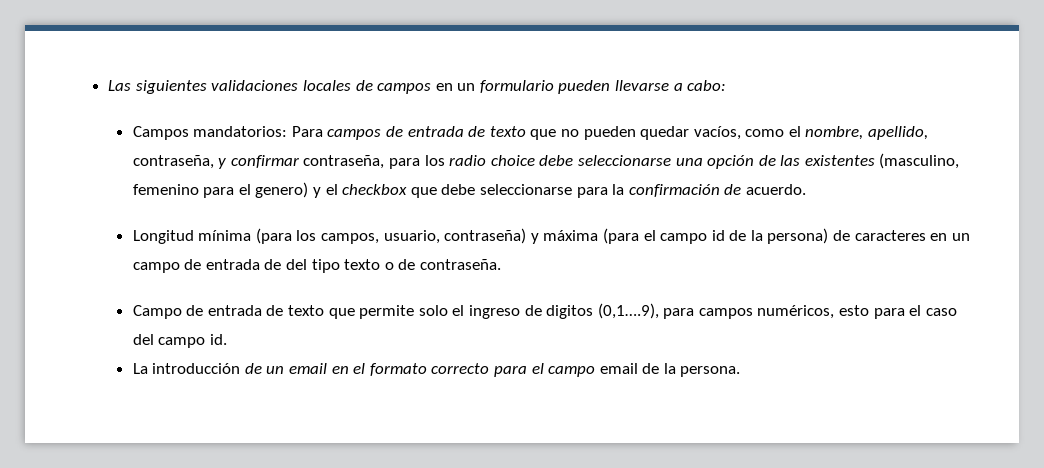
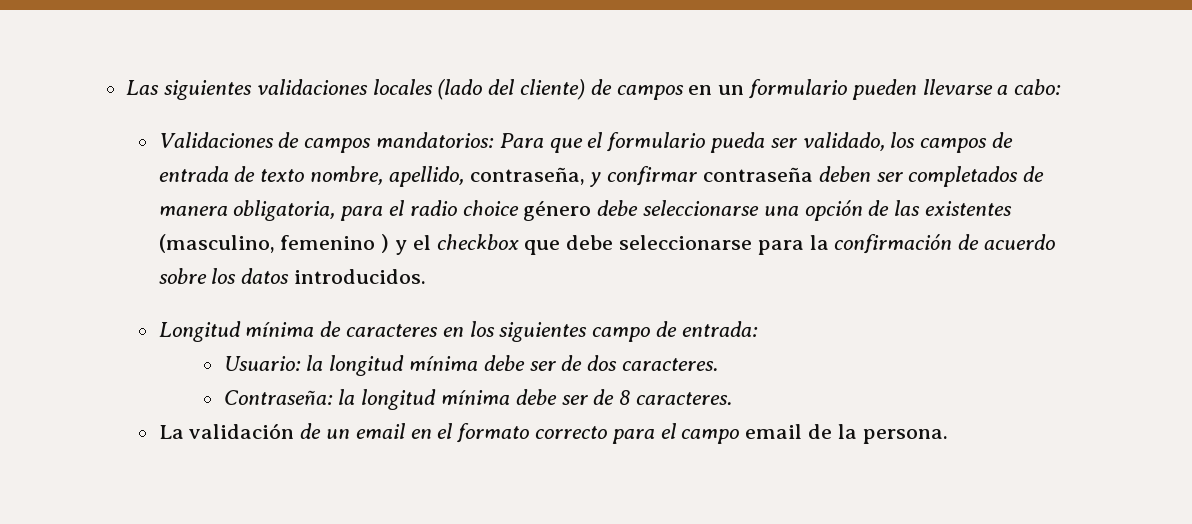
- Las siguientes validaciones locales de campos en un formulario pueden llevarse a cabo:
+ Las siguientes validaciones locales (lado del cliente) de campos en un formulario pueden llevarse a cabo:
- Campos mandatorios: Para campos de entrada de texto que no pueden quedar vacíos, como el nombre, apellido, contraseña, y confirmar contraseña, para los radio choice debe seleccionarse una opción de las existentes (masculino, femenino para el genero) y el checkbox que debe seleccionarse para la confirmación de acuerdo.
- Longitud mínima (para los campos, usuario, contraseña) y máxima (para el campo id de la persona) de caracteres en un campo de entrada de del tipo texto o de contraseña.
- Campo de entrada de texto que permite solo el ingreso de digitos (0,1….9), para campos numéricos, esto para el caso del campo id.
+ Validaciones de campos mandatorios: Para que el formulario pueda ser validado, los campos de entrada de texto nombre, apellido, contraseña, y confirmar contraseña deben ser completados de manera obligatoria, para el radio choice género debe seleccionarse una opción de las existentes (masculino, femenino ) y el checkbox que debe seleccionarse para la confirmación de acuerdo sobre los datos introducidos.
+ Longitud mínima de caracteres en los siguientes campo de entrada:
+ Usuario: la longitud mínima debe ser de dos caracteres.
+ Contraseña: la longitud mínima debe ser de 8 caracteres.
- La introducción de un email en el formato correcto para el campo email de la persona.
+ La validación de un email en el formato correcto para el campo email de la persona.

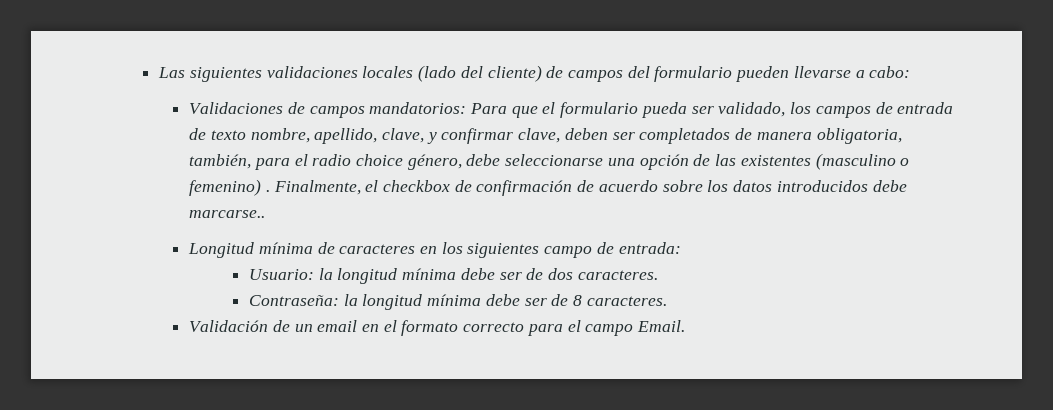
- Las siguientes validaciones locales (lado del cliente) de campos en un formulario pueden llevarse a cabo:
+ Las siguientes validaciones locales (lado del cliente) de campos del formulario pueden llevarse a cabo:
- Validaciones de campos mandatorios: Para que el formulario pueda ser validado, los campos de entrada de texto nombre, apellido, contraseña, y confirmar contraseña deben ser completados de manera obligatoria, para el radio choice género debe seleccionarse una opción de las existentes (masculino, femenino ) y el checkbox que debe seleccionarse para la confirmación de acuerdo sobre los datos introducidos.
+ Validaciones de campos mandatorios: Para que el formulario pueda ser validado, los campos de entrada de texto nombre, apellido, clave, y confirmar clave, deben ser completados de manera obligatoria, también, para el radio choice género, debe seleccionarse una opción de las existentes (masculino o femenino) . Finalmente, el checkbox de confirmación de acuerdo sobre los datos introducidos debe marcarse..
- La validación de un email en el formato correcto para el campo email de la persona.
+ Validación de un email en el formato correcto para el campo Email.

